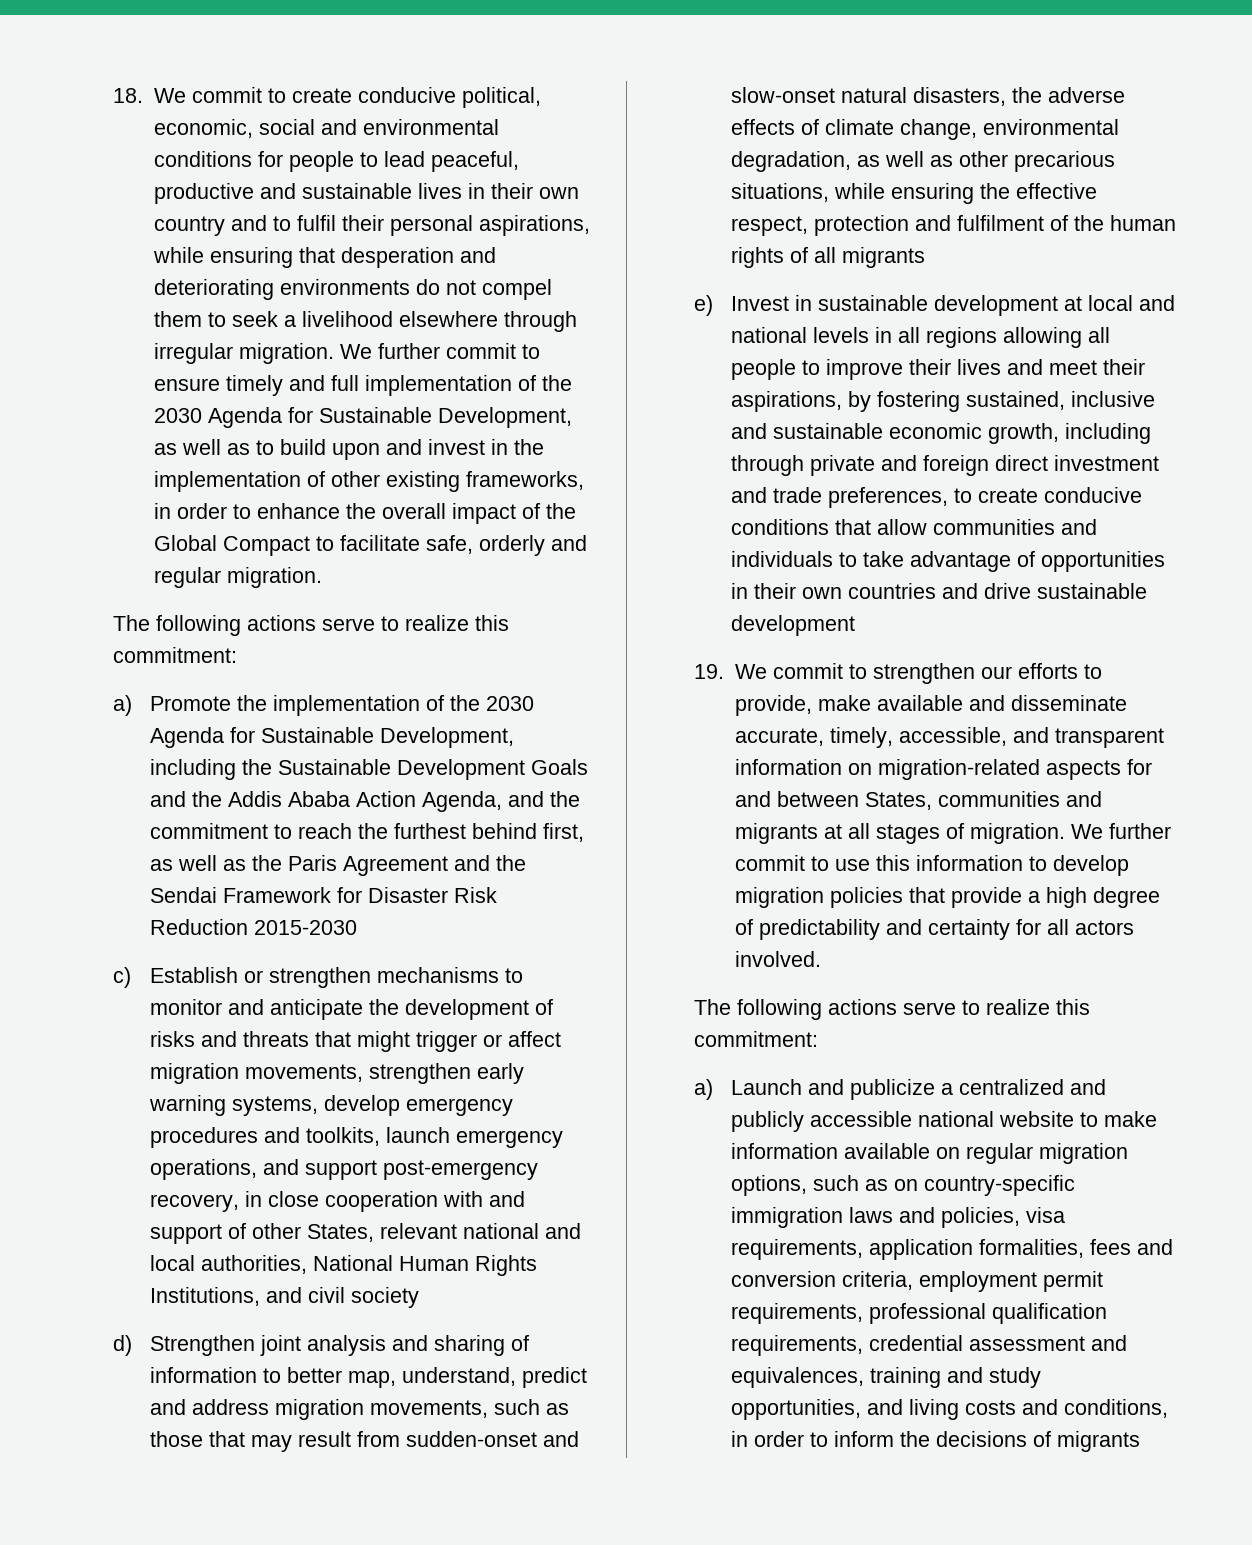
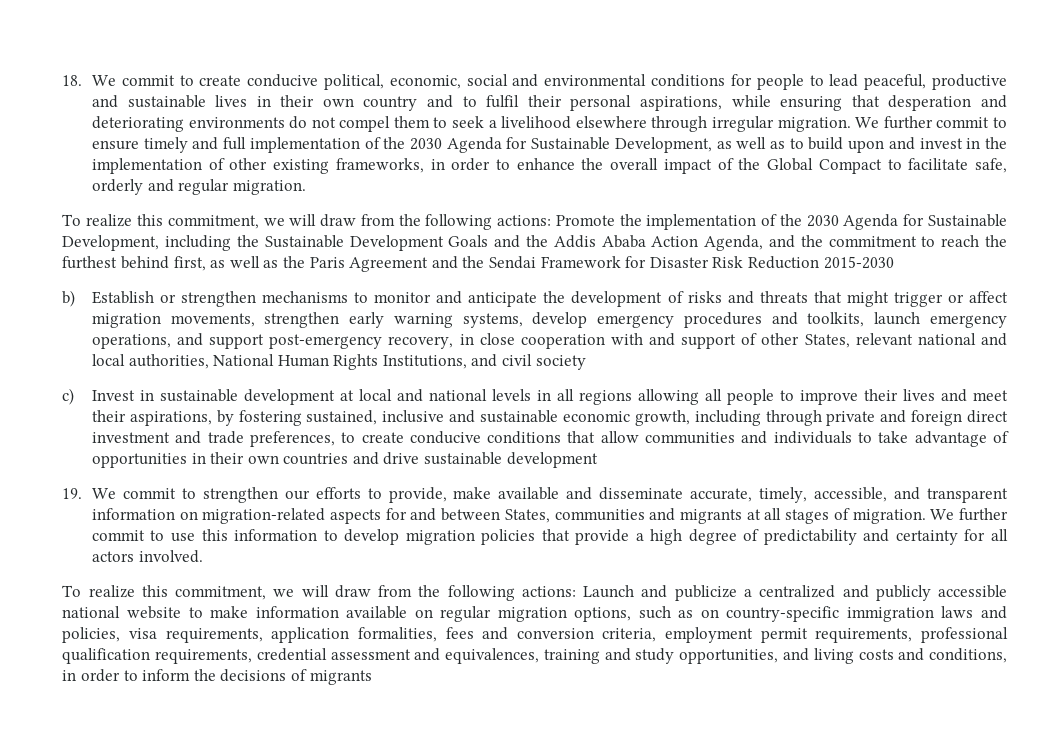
  We further commit to ensure timely and full implementation of the 2030 Agenda for Sustainable Development, as well as to build upon and invest in the implementation of other existing frameworks, in order to enhance the overall impact of the Global Compact to facilitate safe, orderly and regular migration.
- The following actions serve to realize this commitment:
- a) Promote the implementation of the 2030 Agenda for Sustainable Development, including the Sustainable Development Goals and the Addis Ababa Action Agenda, and the commitment to reach the furthest behind first, as well as the Paris Agreement and the Sendai Framework for Disaster Risk Reduction 2015-2030
+ To realize this commitment, we will draw from the following actions: Promote the implementation of the 2030 Agenda for Sustainable Development, including the Sustainable Development Goals and the Addis Ababa Action Agenda, and the commitment to reach the furthest behind first, as well as the Paris Agreement and the Sendai Framework for Disaster Risk Reduction 2015-2030
- c) Establish or strengthen mechanisms to monitor and anticipate the development of risks and threats that might trigger or affect migration movements, strengthen early warning systems, develop emergency procedures and toolkits, launch emergency operations, and support post-emergency recovery, in close cooperation with and support of other States, relevant national and local authorities, National Human Rights Institutions, and civil society
+ b) Establish or strengthen mechanisms to monitor and anticipate the development of risks and threats that might trigger or affect migration movements, strengthen early warning systems, develop emergency procedures and toolkits, launch emergency operations, and support post-emergency recovery, in close cooperation with and support of other States, relevant national and local authorities, National Human Rights Institutions, and civil society
- d) Strengthen joint analysis and sharing of information to better map, understand, predict and address migration movements, such as those that may result from sudden-onset and slow-onset natural disasters, the adverse effects of climate change, environmental degradation, as well as other precarious situations, while ensuring the effective respect, protection and fulfilment of the human rights of all migrants
- e) Invest in sustainable development at local and national levels in all regions allowing all people to improve their lives and meet their aspirations, by fostering sustained, inclusive and sustainable economic growth, including through private and foreign direct investment and trade preferences, to create conducive conditions that allow communities and individuals to take advantage of opportunities in their own countries and drive sustainable development
+ c) Invest in sustainable development at local and national levels in all regions allowing all people to improve their lives and meet their aspirations, by fostering sustained, inclusive and sustainable economic growth, including through private and foreign direct investment and trade preferences, to create conducive conditions that allow communities and individuals to take advantage of opportunities in their own countries and drive sustainable development
  We further commit to use this information to develop migration policies that provide a high degree of predictability and certainty for all actors involved.
- The following actions serve to realize this commitment:
- a) Launch and publicize a centralized and publicly accessible national website to make information available on regular migration options, such as on country-specific immigration laws and policies, visa requirements, application formalities, fees and conversion criteria, employment permit requirements, professional qualification requirements, credential assessment and equivalences, training and study opportunities, and living costs and conditions, in order to inform the decisions of migrants
+ To realize this commitment, we will draw from the following actions: Launch and publicize a centralized and publicly accessible national website to make information available on regular migration options, such as on country-specific immigration laws and policies, visa requirements, application formalities, fees and conversion criteria, employment permit requirements, professional qualification requirements, credential assessment and equivalences, training and study opportunities, and living costs and conditions, in order to inform the decisions of migrants

